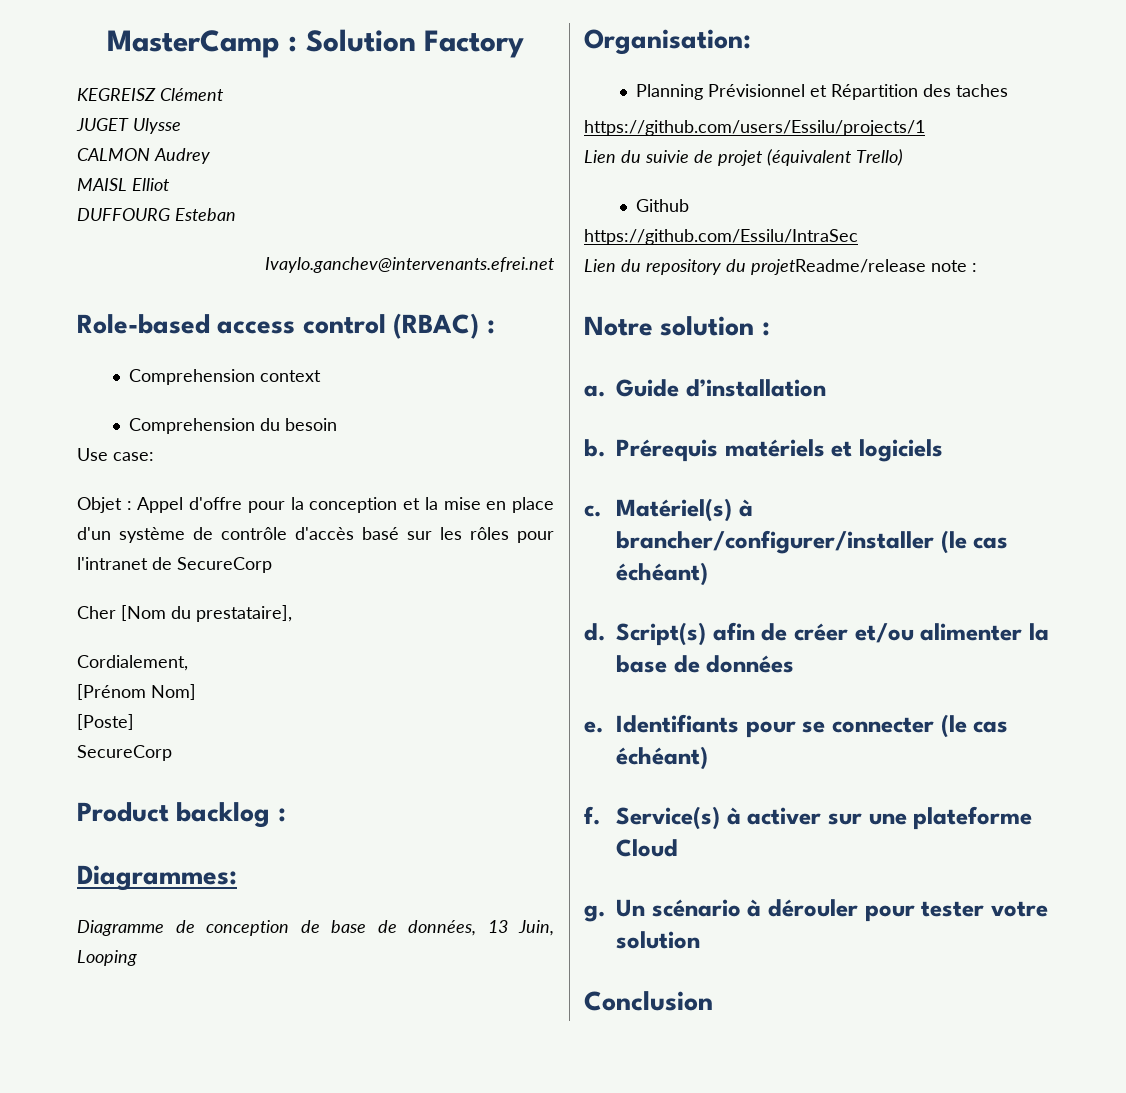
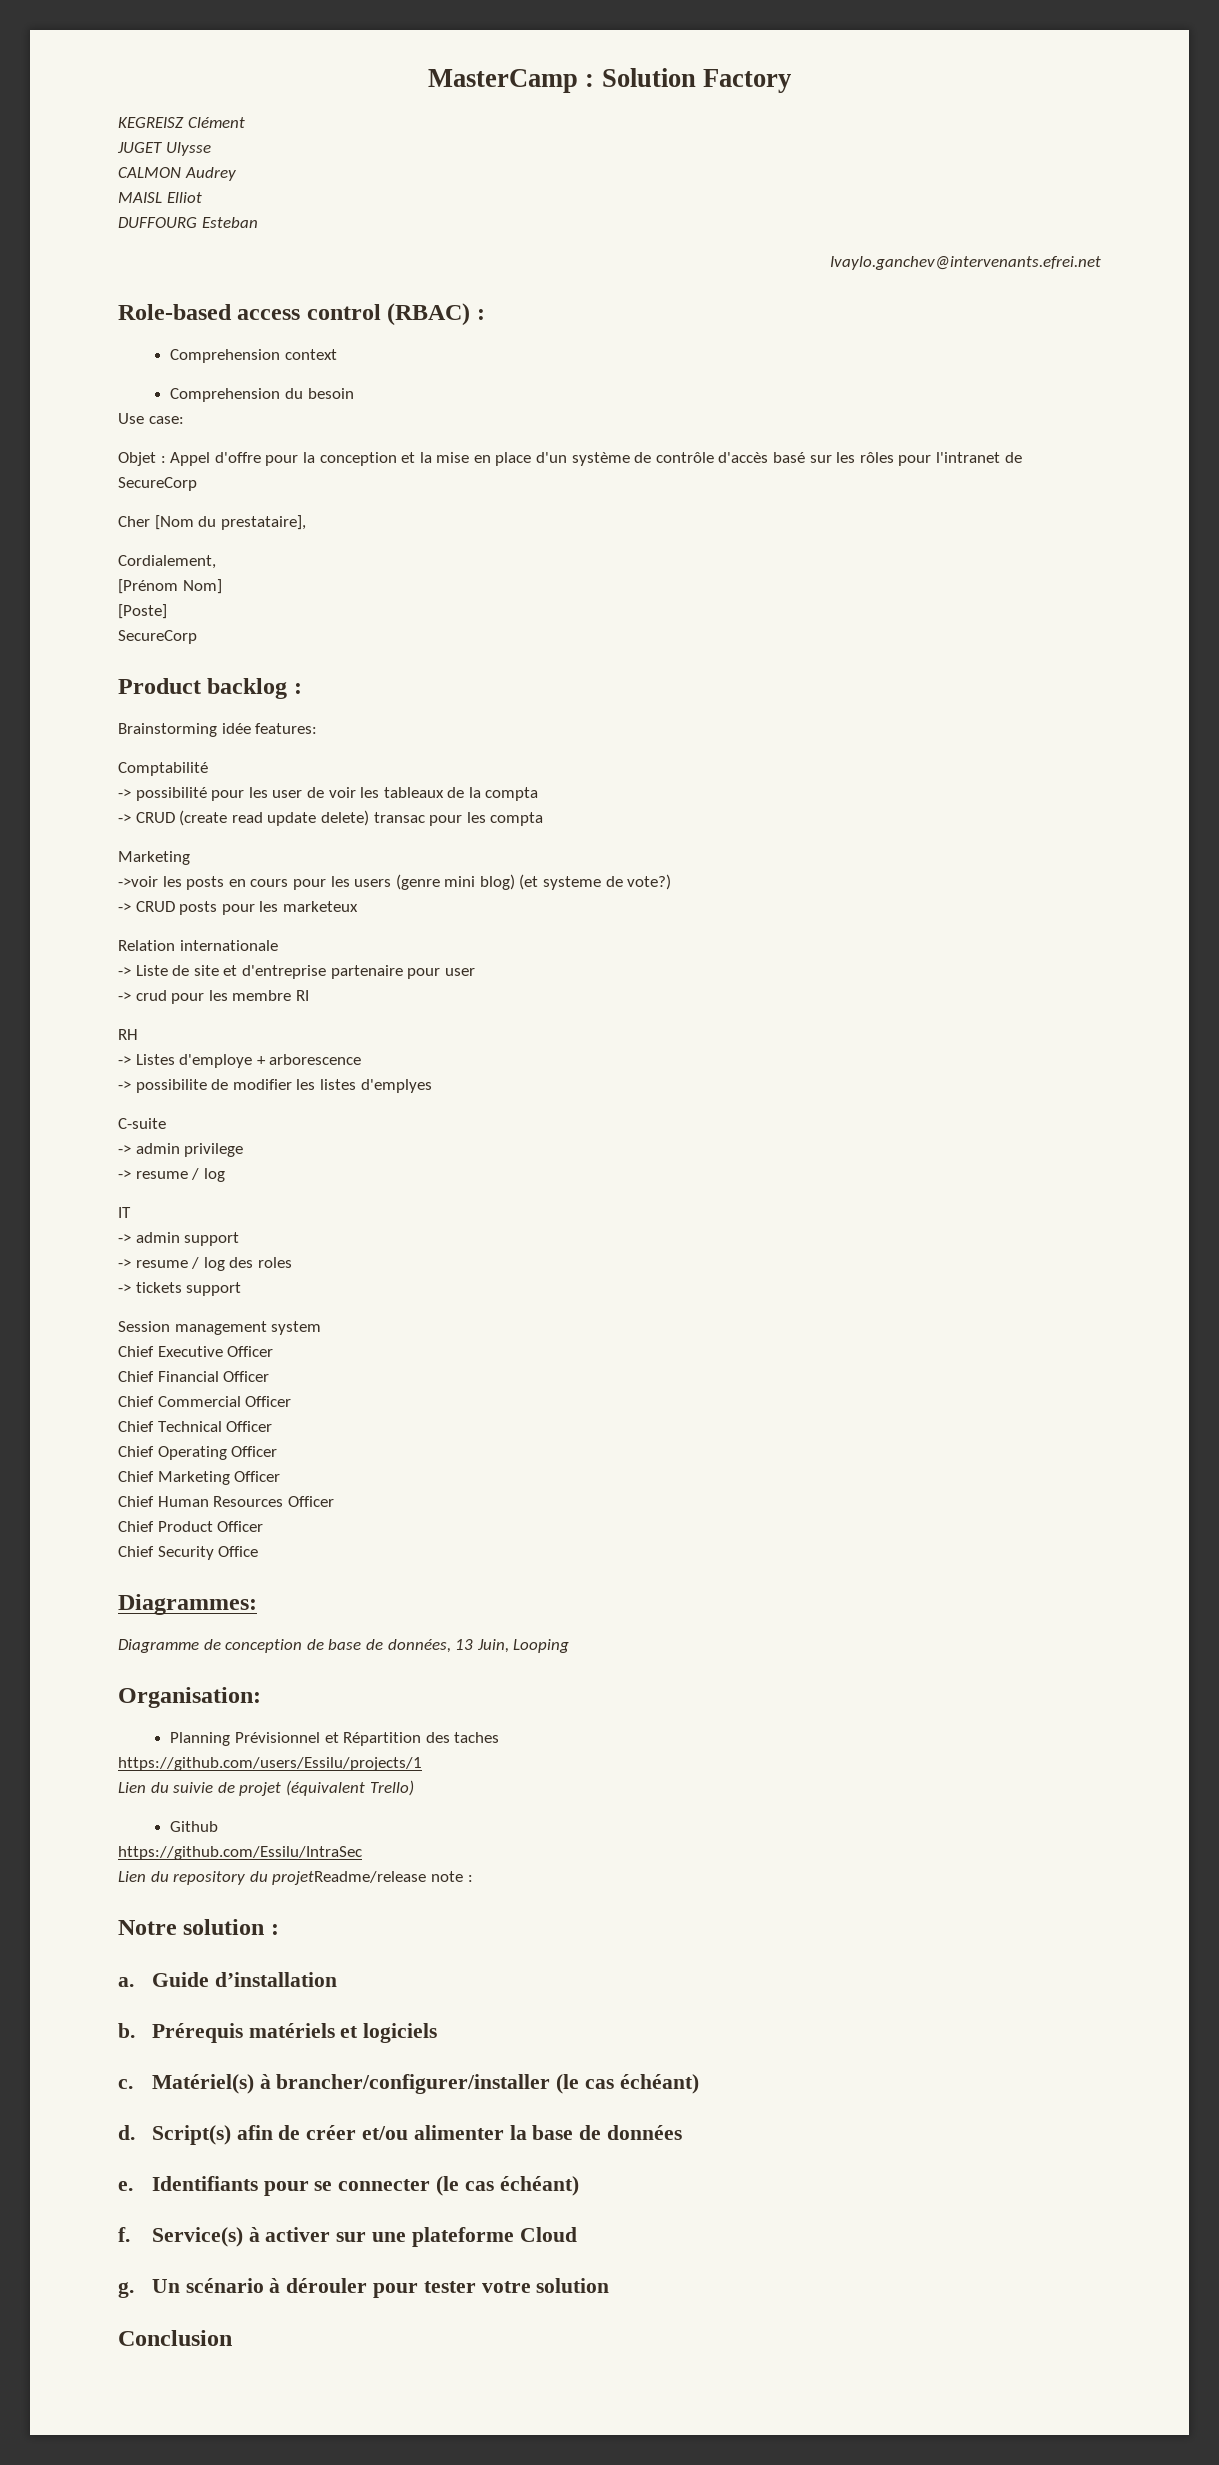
+ Brainstorming idée features:
+ Comptabilité
+ -> possibilité pour les user de voir les tableaux de la compta
+ -> CRUD (create read update delete) transac pour les compta
+ Marketing
+ ->voir les posts en cours pour les users (genre mini blog) (et systeme de vote?)
+ -> CRUD posts pour les marketeux
+ Relation internationale
+ -> Liste de site et d'entreprise partenaire pour user
+ -> crud pour les membre RI
+ RH
+ -> Listes d'employe + arborescence
+ -> possibilite de modifier les listes d'emplyes
+ C-suite
+ -> admin privilege
+ -> resume / log
+ IT
+ -> admin support
+ -> resume / log des roles
+ -> tickets support
+ Session management system
+ Chief Executive Officer
+ Chief Financial Officer
+ Chief Commercial Officer
+ Chief Technical Officer
+ Chief Operating Officer
+ Chief Marketing Officer
+ Chief Human Resources Officer
+ Chief Product Officer
+ Chief Security Office

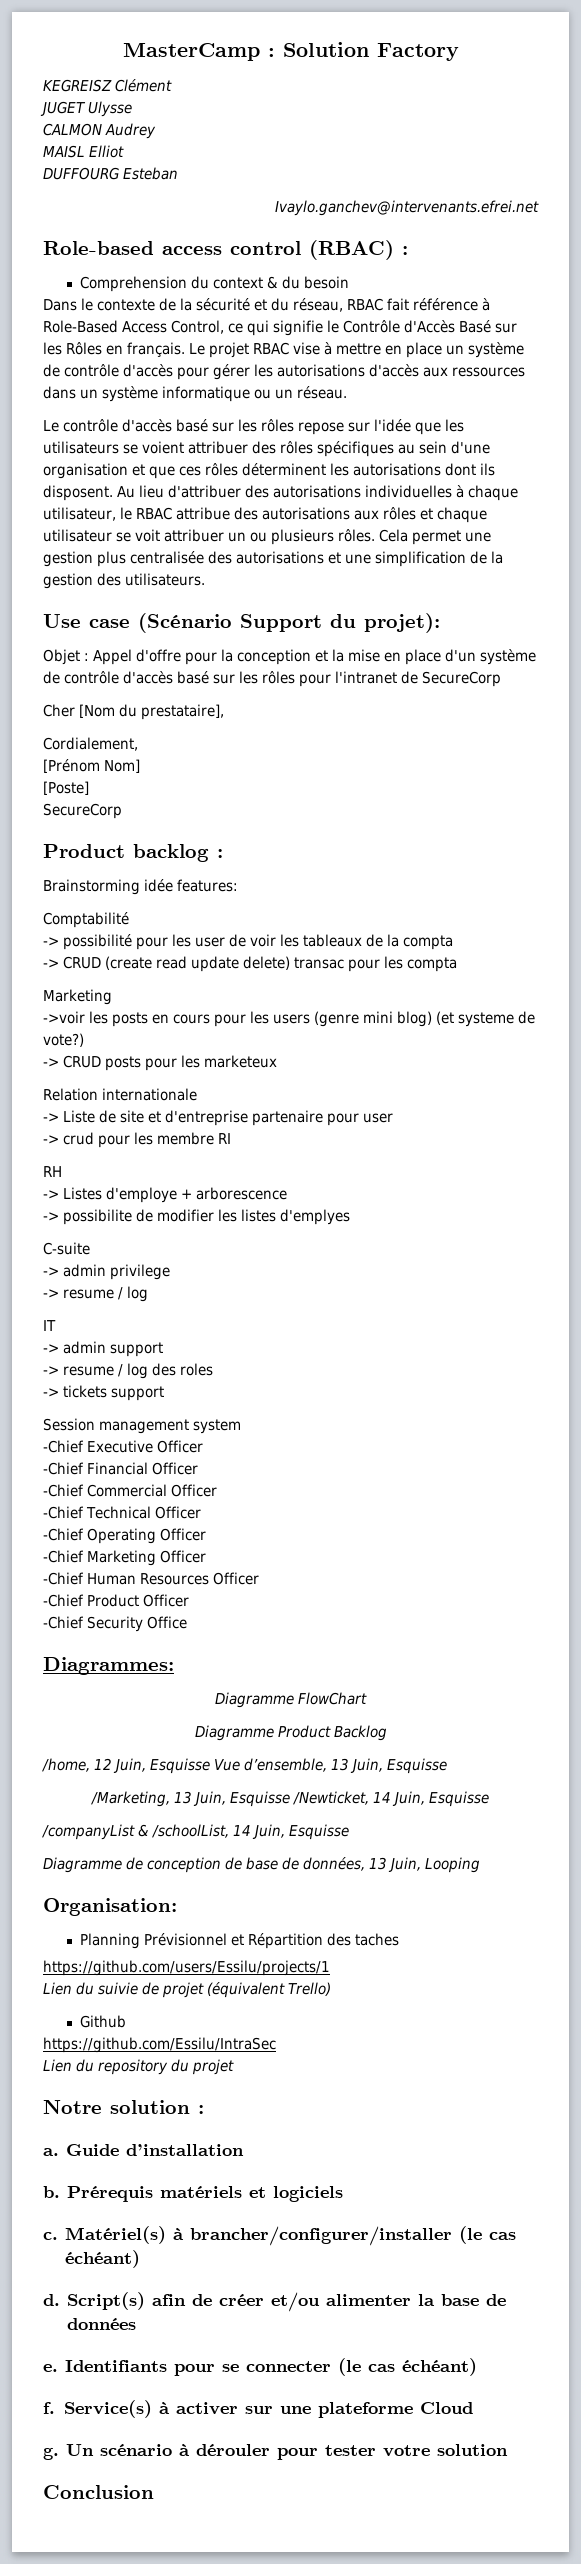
- Comprehension context
- Comprehension du besoin
+ Comprehension du context & du besoin
- Use case:
+ Dans le contexte de la sécurité et du réseau, RBAC fait référence à Role-Based Access Control, ce qui signifie le Contrôle d'Accès Basé sur les Rôles en français. Le projet RBAC vise à mettre en place un système de contrôle d'accès pour gérer les autorisations d'accès aux ressources dans un système informatique ou un réseau.
+ Le contrôle d'accès basé sur les rôles repose sur l'idée que les utilisateurs se voient attribuer des rôles spécifiques au sein d'une organisation et que ces rôles déterminent les autorisations dont ils disposent. Au lieu d'attribuer des autorisations individuelles à chaque utilisateur, le RBAC attribue des autorisations aux rôles et chaque utilisateur se voit attribuer un ou plusieurs rôles. Cela permet une gestion plus centralisée des autorisations et une simplification de la gestion des utilisateurs.
+ Use case (Scénario Support du projet):
- Chief Executive Officer
+ -Chief Executive Officer
- Chief Financial Officer
+ -Chief Financial Officer
- Chief Commercial Officer
+ -Chief Commercial Officer
- Chief Technical Officer
+ -Chief Technical Officer
- Chief Operating Officer
+ -Chief Operating Officer
- Chief Marketing Officer
+ -Chief Marketing Officer
- Chief Human Resources Officer
+ -Chief Human Resources Officer
- Chief Product Officer
+ -Chief Product Officer
- Chief Security Office
+ -Chief Security Office
+ Diagramme FlowChart
+ Diagramme Product Backlog
+ /home, 12 Juin, Esquisse Vue d’ensemble, 13 Juin, Esquisse
+ /Marketing, 13 Juin, Esquisse /Newticket, 14 Juin, Esquisse
+ /companyList & /schoolList, 14 Juin, Esquisse
- Lien du repository du projetReadme/release note :
+ Lien du repository du projet

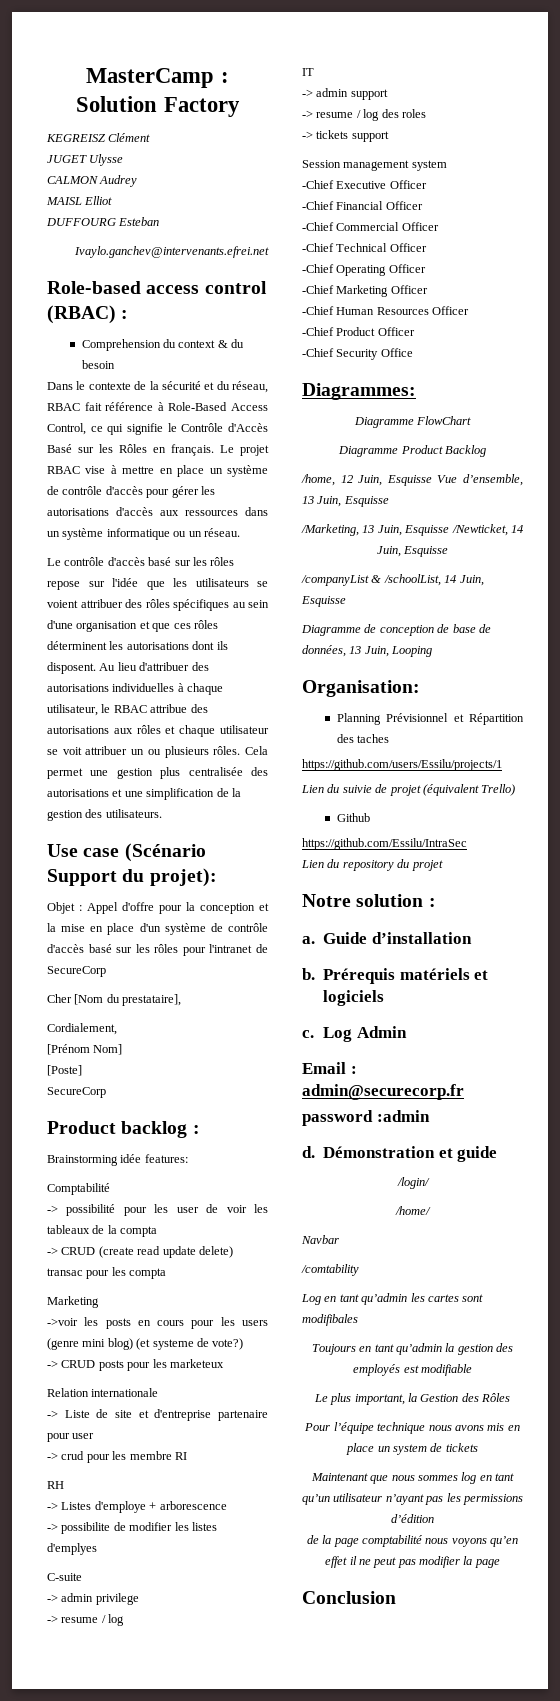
- Matériel(s) à brancher/configurer/installer (le cas échéant)
- d. Script(s) afin de créer et/ou alimenter la base de données
- e. Identifiants pour se connecter (le cas échéant)
- f. Service(s) à activer sur une plateforme Cloud
- g. Un scénario à dérouler pour tester votre solution
+ Log Admin
+ Email : admin@securecorp.fr
+ password :admin
+ d. Démonstration et guide
+ /login/
+ /home/
+ Navbar
+ /comtability
+ Log en tant qu’admin les cartes sont modifibales
+ Toujours en tant qu’admin la gestion des employés est modifiable
+ Le plus important, la Gestion des Rôles
+ Pour l’équipe technique nous avons mis en place un system de tickets
+ Maintenant que nous sommes log en tant qu’un utilisateur n’ayant pas les permissions d’édition
+ de la page comptabilité nous voyons qu’en effet il ne peut pas modifier la page

